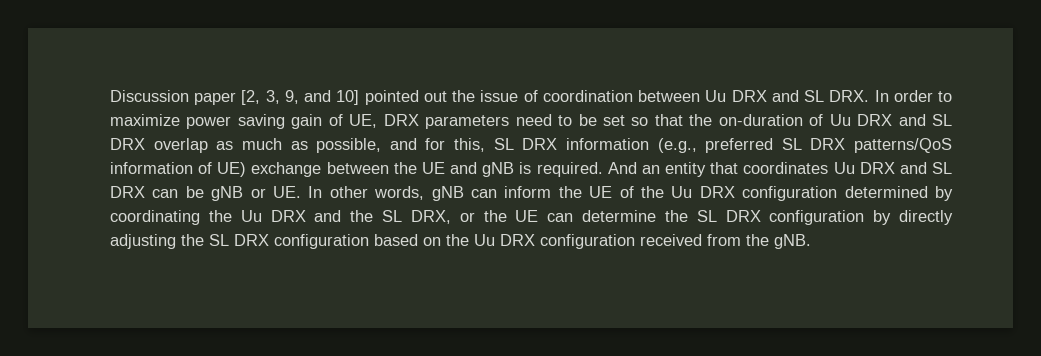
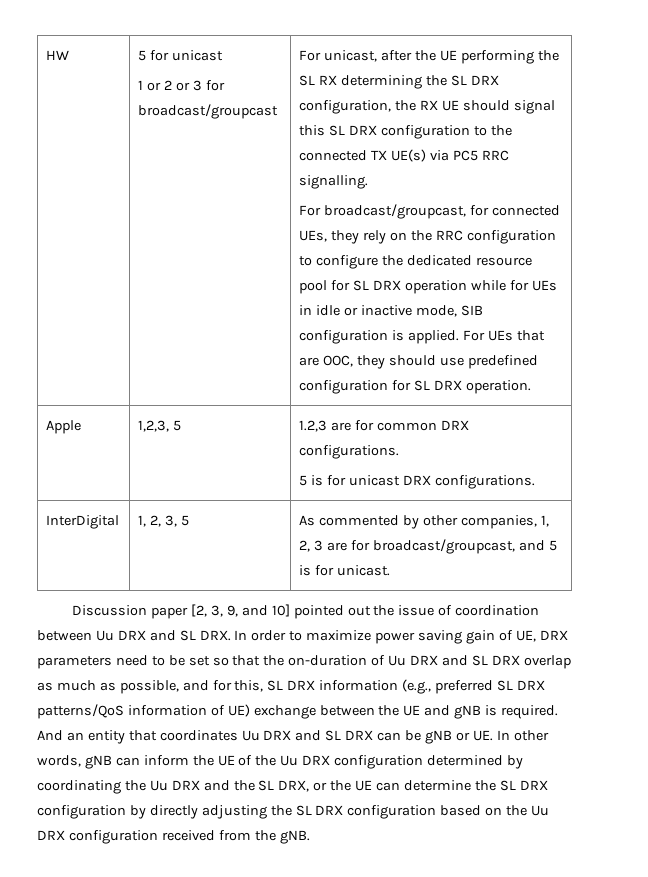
+ HW | 5 for unicast
+ 1 or 2 or 3 for broadcast/groupcast | For unicast, after the UE performing the SL RX determining the SL DRX configuration, the RX UE should signal this SL DRX configuration to the connected TX UE(s) via PC5 RRC signalling.
+ For broadcast/groupcast, for connected UEs, they rely on the RRC configuration to configure the dedicated resource pool for SL DRX operation while for UEs in idle or inactive mode, SIB configuration is applied. For UEs that are OOC, they should use predefined configuration for SL DRX operation.
+ Apple | 1,2,3, 5 | 1.2,3 are for common DRX configurations.
+ 5 is for unicast DRX configurations.
+ InterDigital | 1, 2, 3, 5 | As commented by other companies, 1, 2, 3 are for broadcast/groupcast, and 5 is for unicast.

